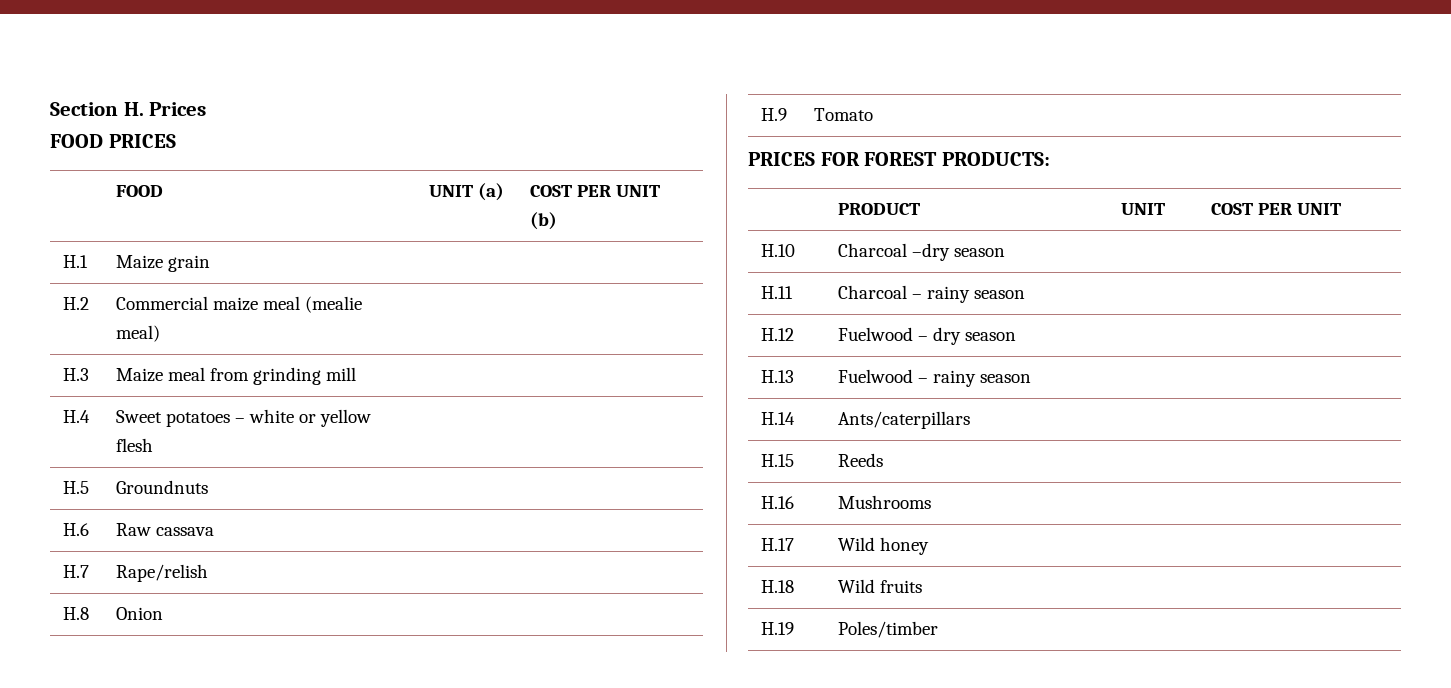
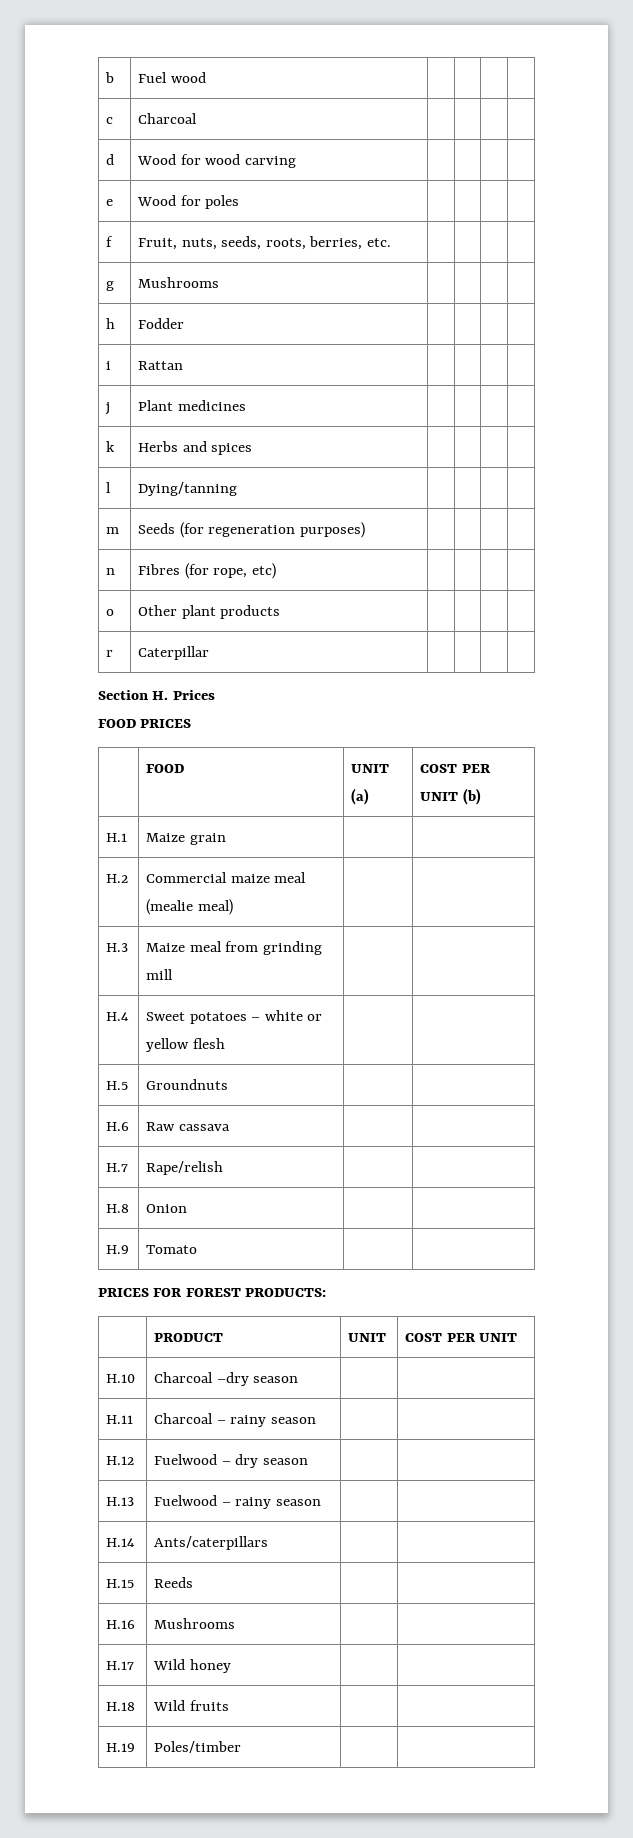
+ b | Fuel wood | | | |
+ c | Charcoal | | | |
+ d | Wood for wood carving | | | |
+ e | Wood for poles | | | |
+ f | Fruit, nuts, seeds, roots, berries, etc. | | | |
+ g | Mushrooms | | | |
+ h | Fodder | | | |
+ i | Rattan | | | |
+ j | Plant medicines | | | |
+ k | Herbs and spices | | | |
+ l | Dying/tanning | | | |
+ m | Seeds (for regeneration purposes) | | | |
+ n | Fibres (for rope, etc) | | | |
+ o | Other plant products | | | |
+ r | Caterpillar | | | |

